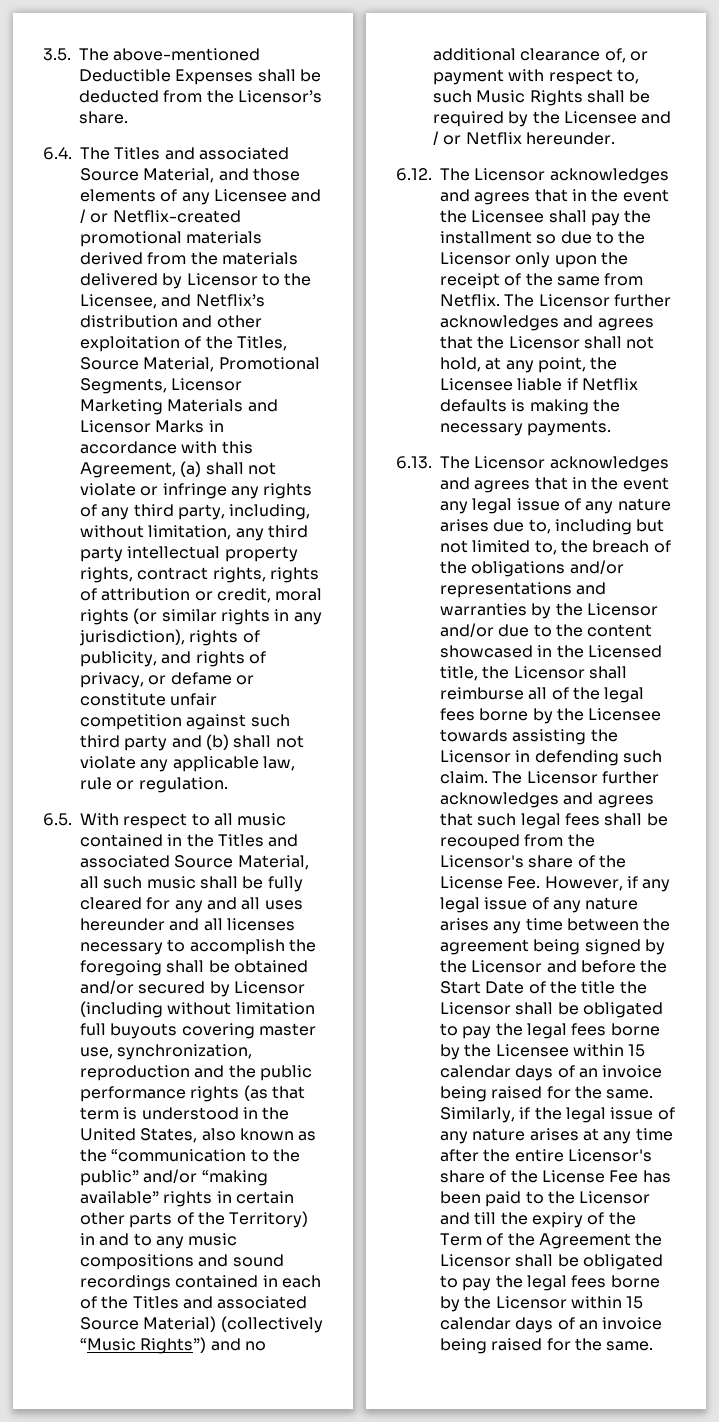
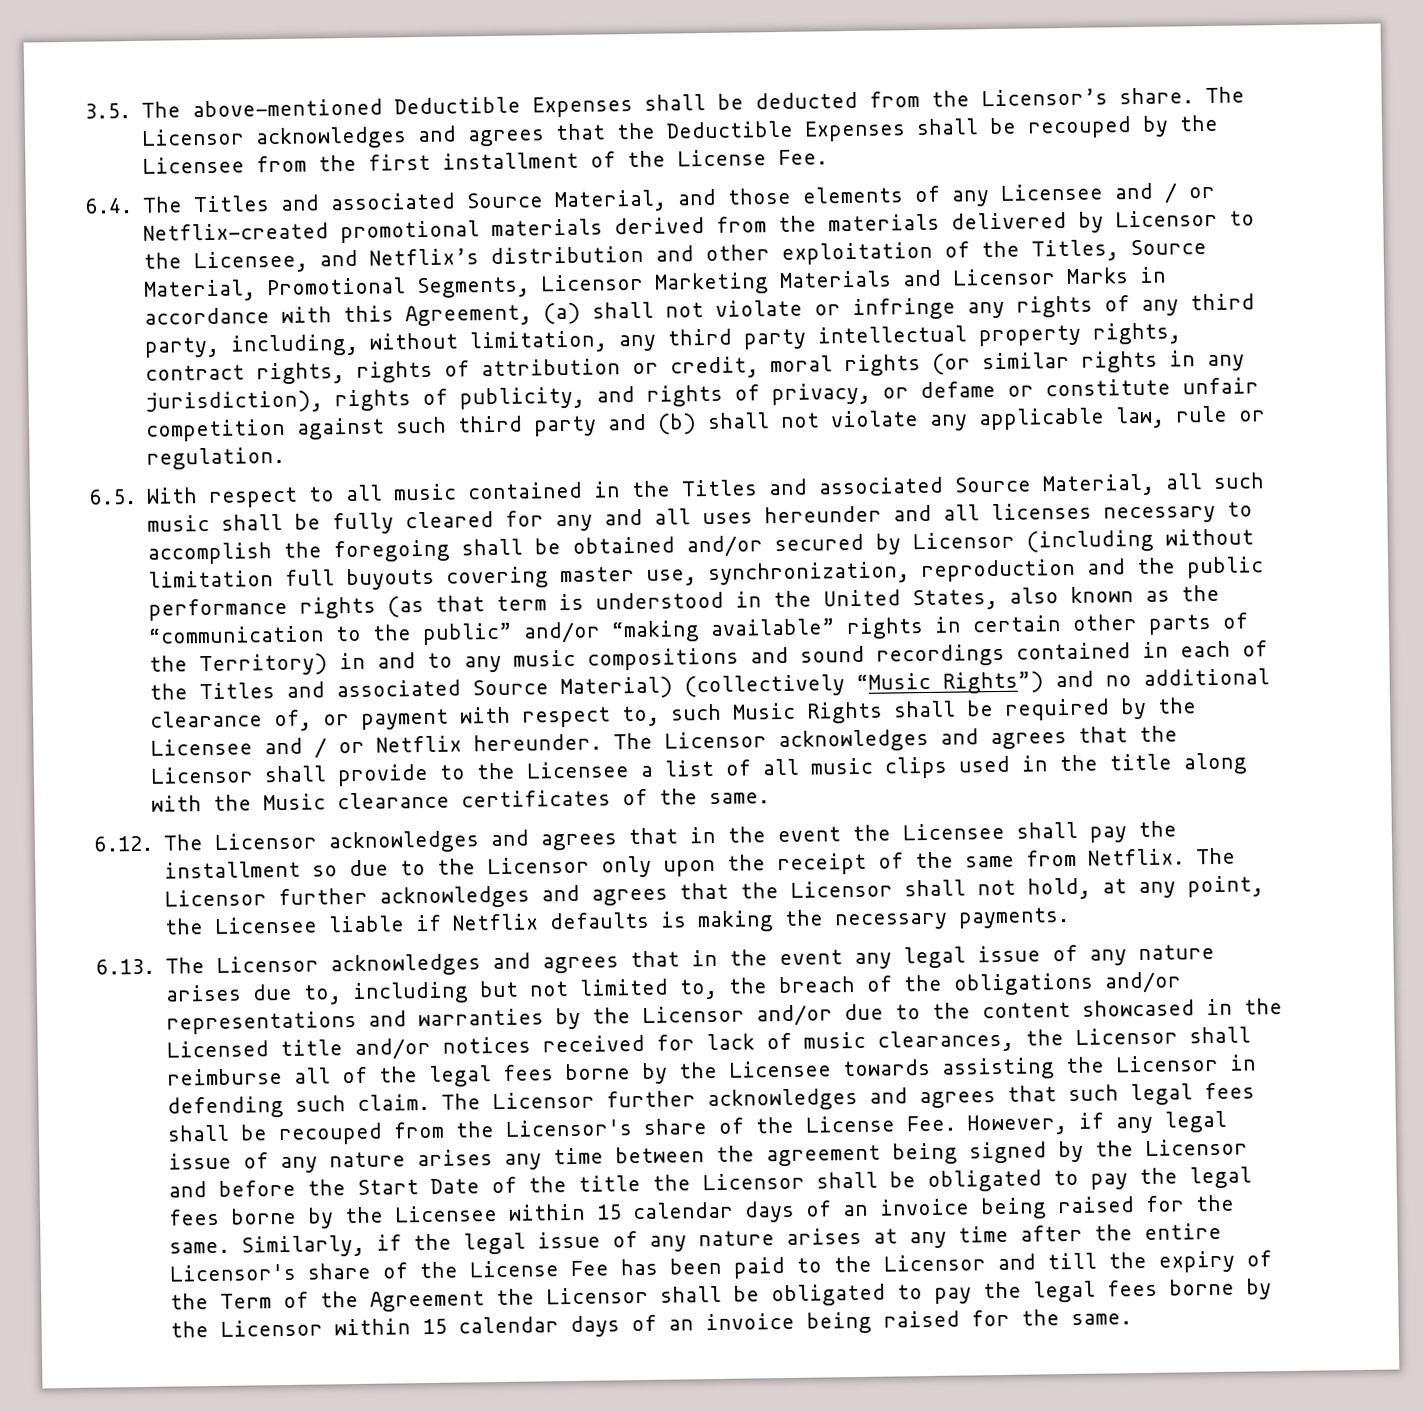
+ The Licensor acknowledges and agrees that the Deductible Expenses shall be recouped by the Licensee from the first installment of the License Fee.
+ The Licensor acknowledges and agrees that the Licensor shall provide to the Licensee a list of all music clips used in the title along with the Music clearance certificates of the same.
- 6.13. The Licensor acknowledges and agrees that in the event any legal issue of any nature arises due to, including but not limited to, the breach of the obligations and/or representations and warranties by the Licensor and/or due to the content showcased in the Licensed title, the Licensor shall reimburse all of the legal fees borne by the Licensee towards assisting the Licensor in defending such claim.
+ 6.13. The Licensor acknowledges and agrees that in the event any legal issue of any nature arises due to, including but not limited to, the breach of the obligations and/or representations and warranties by the Licensor and/or due to the content showcased in the Licensed title and/or notices received for lack of music clearances, the Licensor shall reimburse all of the legal fees borne by the Licensee towards assisting the Licensor in defending such claim.

